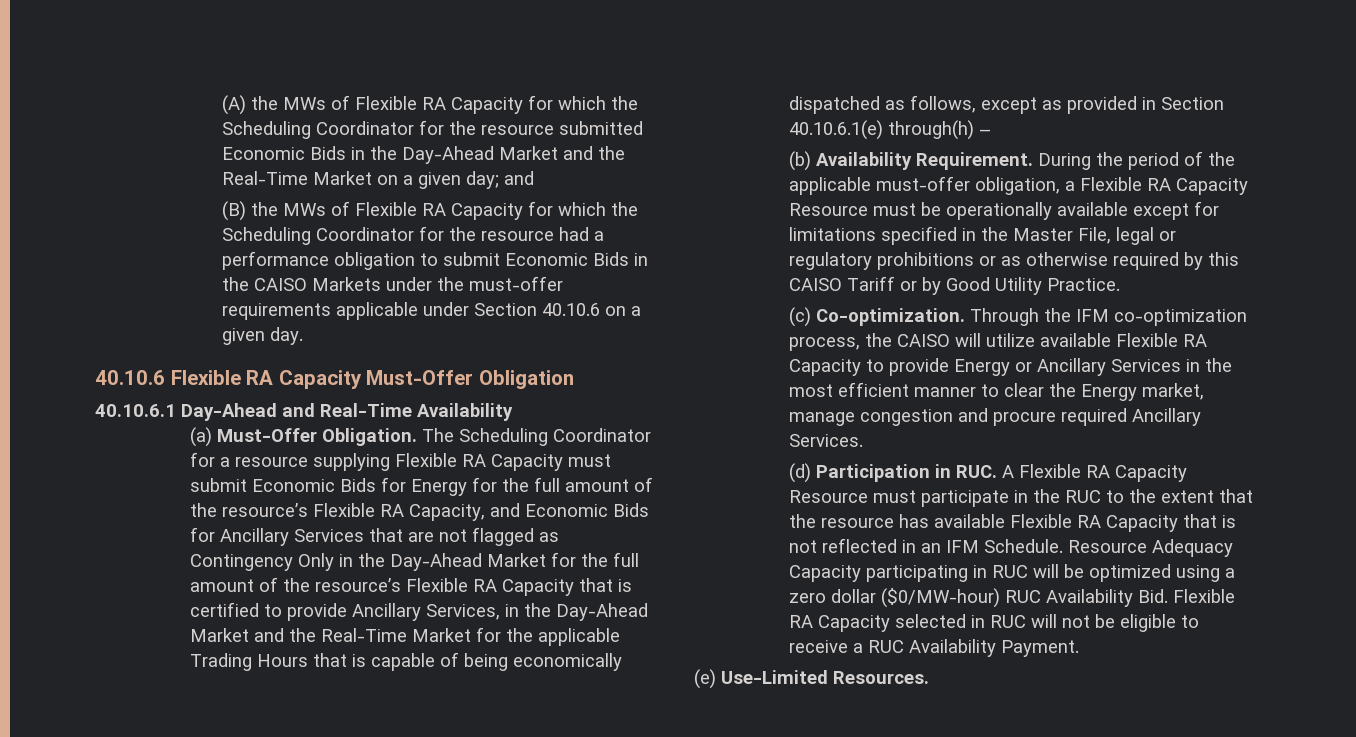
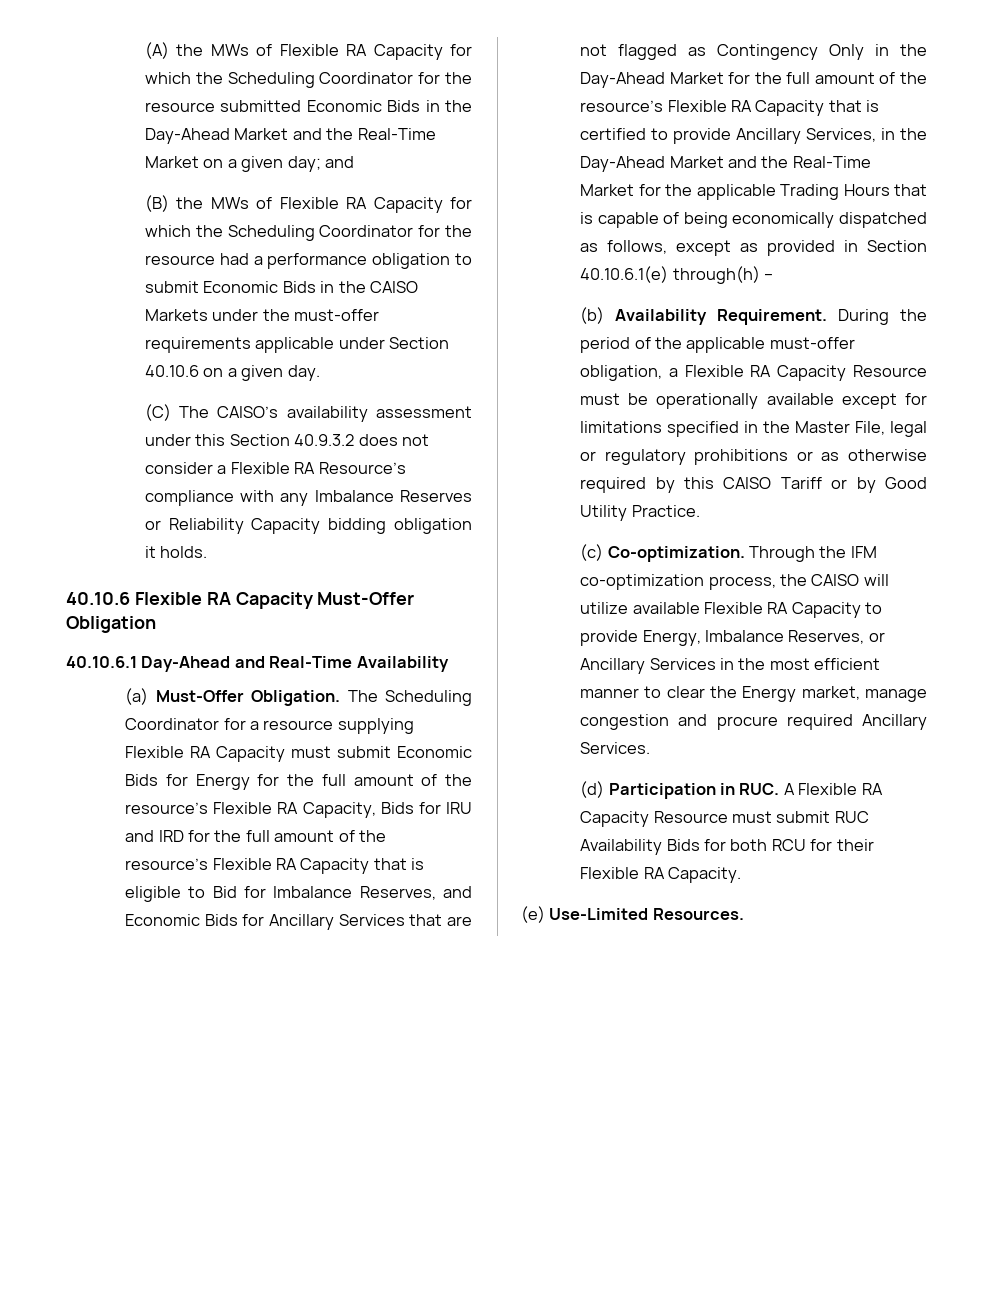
+ (C) The CAISO’s availability assessment under this Section 40.9.3.2 does not consider a Flexible RA Resource’s compliance with any Imbalance Reserves or Reliability Capacity bidding obligation it holds.
- The Scheduling Coordinator for a resource supplying Flexible RA Capacity must submit Economic Bids for Energy for the full amount of the resource’s Flexible RA Capacity, and Economic Bids for Ancillary Services that are not flagged as Contingency Only in the Day-Ahead Market for the full amount of the resource’s Flexible RA Capacity that is certified to provide Ancillary Services, in the Day-Ahead Market and the Real-Time Market for the applicable Trading Hours that is capable of being economically dispatched as follows, except as provided in Section 40.10.6.1(e) through(h) –
+ The Scheduling Coordinator for a resource supplying Flexible RA Capacity must submit Economic Bids for Energy for the full amount of the resource’s Flexible RA Capacity, Bids for IRU and IRD for the full amount of the resource’s Flexible RA Capacity that is eligible to Bid for Imbalance Reserves, and Economic Bids for Ancillary Services that are not flagged as Contingency Only in the Day-Ahead Market for the full amount of the resource’s Flexible RA Capacity that is certified to provide Ancillary Services, in the Day-Ahead Market and the Real-Time Market for the applicable Trading Hours that is capable of being economically dispatched as follows, except as provided in Section 40.10.6.1(e) through(h) –
- Through the IFM co-optimization process, the CAISO will utilize available Flexible RA Capacity to provide Energy or Ancillary Services in the most efficient manner to clear the Energy market, manage congestion and procure required Ancillary Services.
+ Through the IFM co-optimization process, the CAISO will utilize available Flexible RA Capacity to provide Energy, Imbalance Reserves, or Ancillary Services in the most efficient manner to clear the Energy market, manage congestion and procure required Ancillary Services.
- (d) Participation in RUC. A Flexible RA Capacity Resource must participate in the RUC to the extent that the resource has available Flexible RA Capacity that is not reflected in an IFM Schedule. Resource Adequacy Capacity participating in RUC will be optimized using a zero dollar ($0/MW-hour) RUC Availability Bid. Flexible RA Capacity selected in RUC will not be eligible to receive a RUC Availability Payment.
+ (d) Participation in RUC. A Flexible RA Capacity Resource must submit RUC Availability Bids for both RCU for their Flexible RA Capacity.

